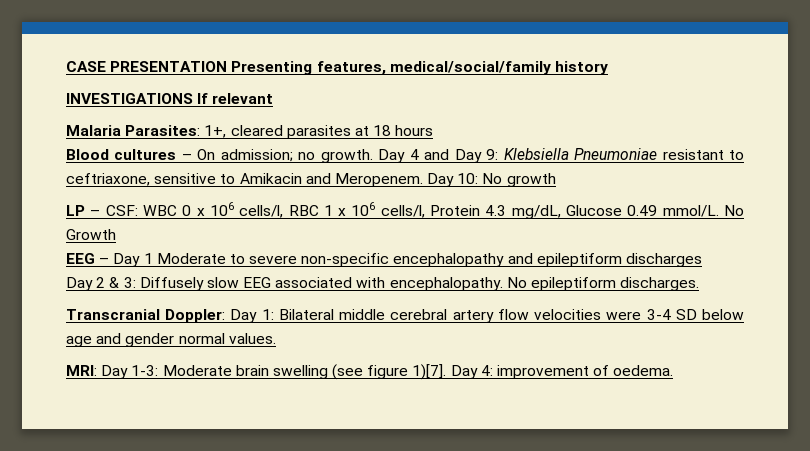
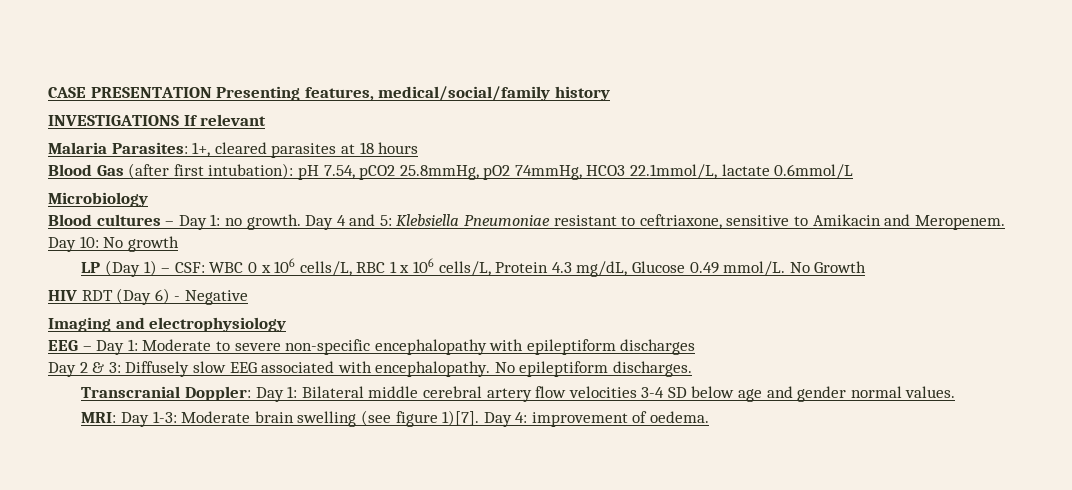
+ Blood Gas (after first intubation): pH 7.54, pCO2 25.8mmHg, pO2 74mmHg, HCO3 22.1mmol/L, lactate 0.6mmol/L
+ Microbiology
- Blood cultures – On admission; no growth.
+ Blood cultures – Day 1: no growth.
- Day 4 and Day 9: Klebsiella Pneumoniae resistant to ceftriaxone, sensitive to Amikacin and Meropenem.
+ Day 4 and 5: Klebsiella Pneumoniae resistant to ceftriaxone, sensitive to Amikacin and Meropenem.
- LP – CSF: WBC 0 x 106 cells/l, RBC 1 x 106 cells/l, Protein 4.3 mg/dL, Glucose 0.49 mmol/L.
+ LP (Day 1) – CSF: WBC 0 x 106 cells/L, RBC 1 x 106 cells/L, Protein 4.3 mg/dL, Glucose 0.49 mmol/L.
+ HIV RDT (Day 6) - Negative
+ Imaging and electrophysiology
- EEG – Day 1 Moderate to severe non-specific encephalopathy and epileptiform discharges
+ EEG – Day 1: Moderate to severe non-specific encephalopathy with epileptiform discharges
- Transcranial Doppler: Day 1: Bilateral middle cerebral artery flow velocities were 3-4 SD below age and gender normal values.
+ Transcranial Doppler: Day 1: Bilateral middle cerebral artery flow velocities 3-4 SD below age and gender normal values.

